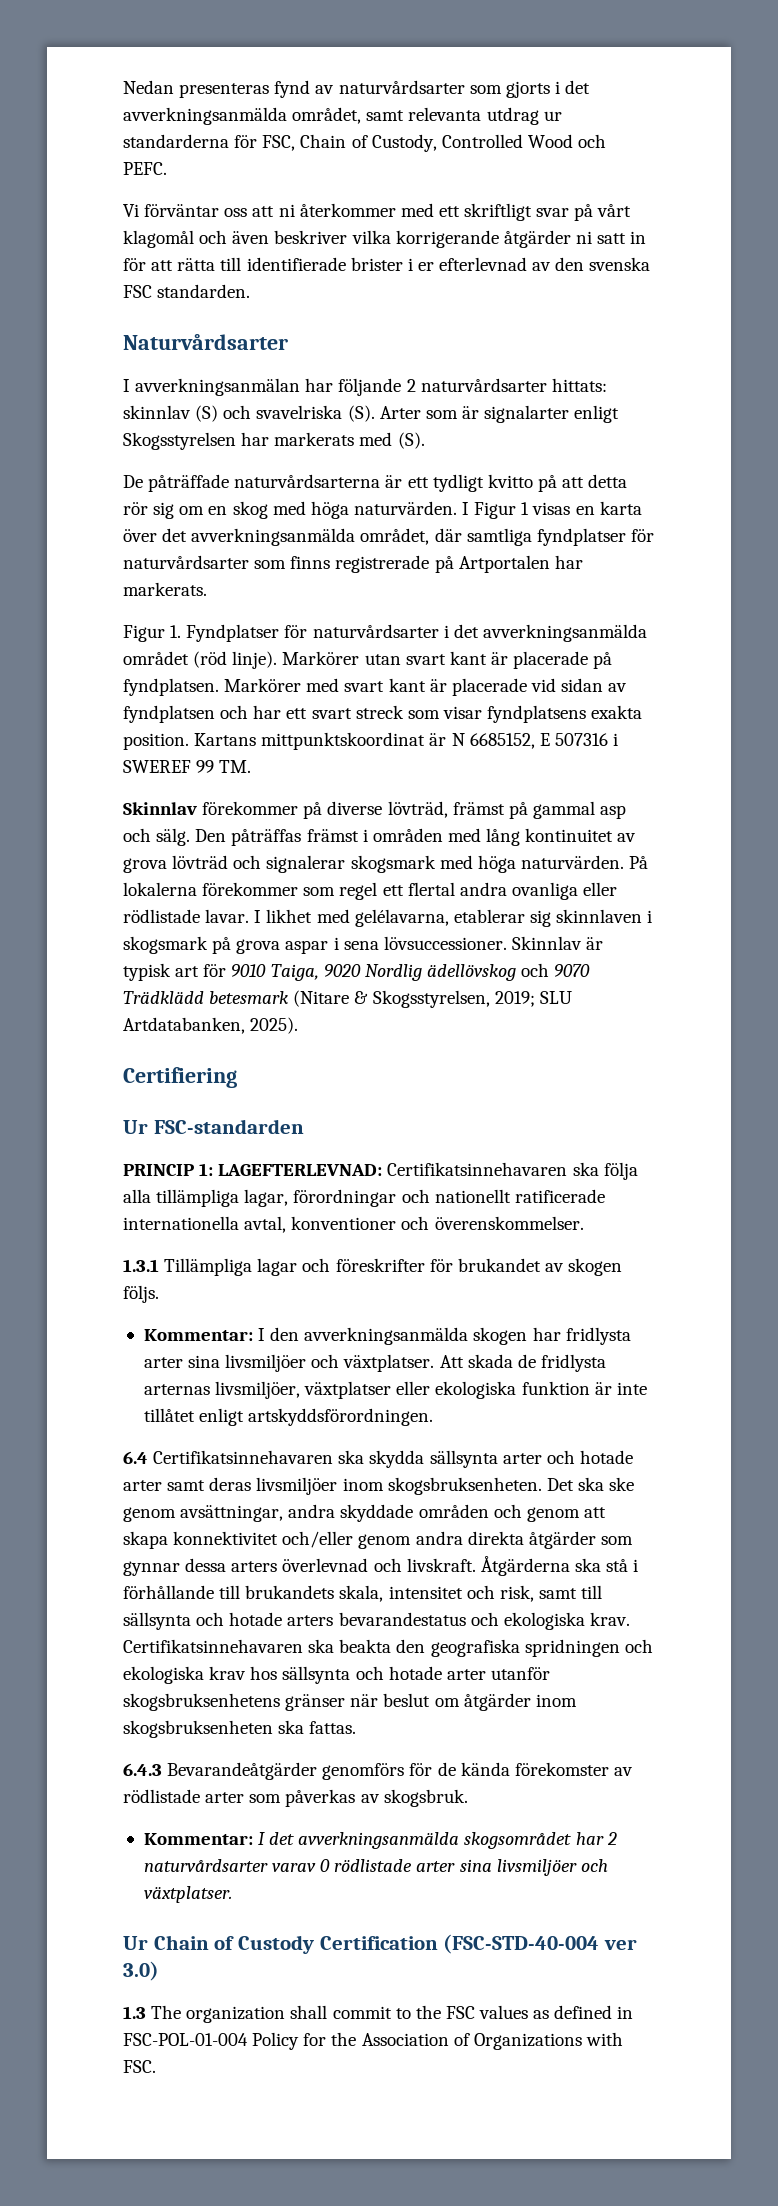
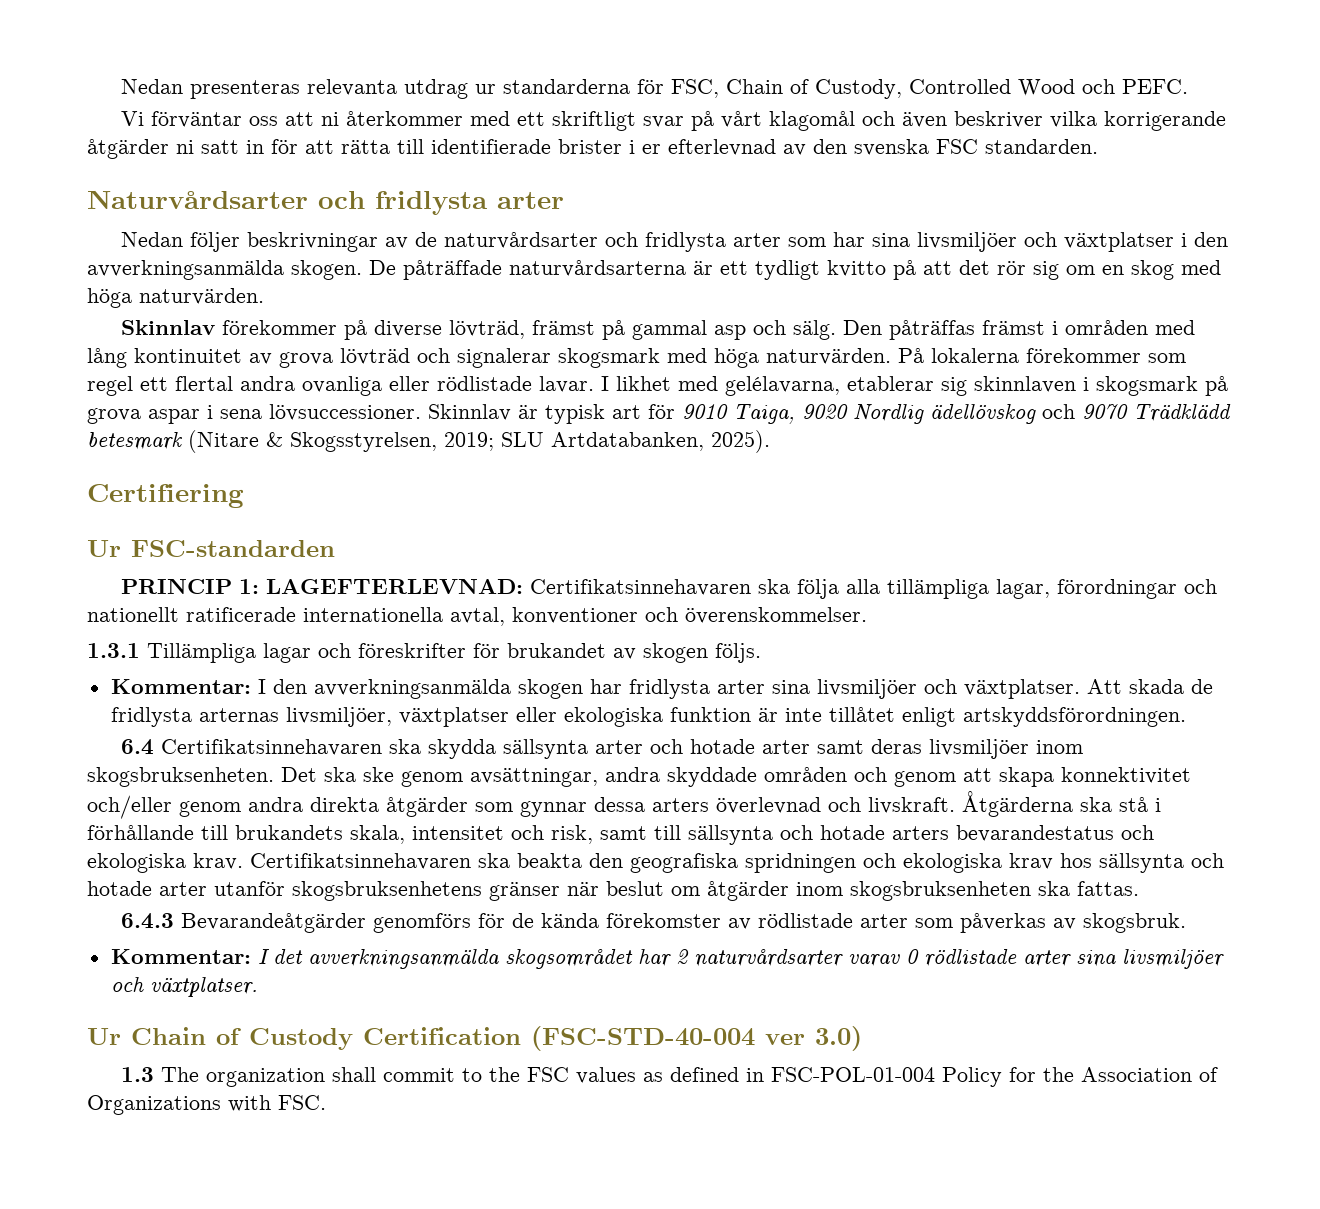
- Nedan presenteras fynd av naturvårdsarter som gjorts i det avverkningsanmälda området, samt relevanta utdrag ur standarderna för FSC, Chain of Custody, Controlled Wood och PEFC.
+ Nedan presenteras relevanta utdrag ur standarderna för FSC, Chain of Custody, Controlled Wood och PEFC.
- Naturvårdsarter
- I avverkningsanmälan har följande 2 naturvårdsarter hittats: skinnlav (S) och svavelriska (S). Arter som är signalarter enligt Skogsstyrelsen har markerats med (S).
- De påträffade naturvårdsarterna är ett tydligt kvitto på att detta rör sig om en skog med höga naturvärden. I Figur 1 visas en karta över det avverkningsanmälda området, där samtliga fyndplatser för naturvårdsarter som finns registrerade på Artportalen har markerats.
- Figur 1. Fyndplatser för naturvårdsarter i det avverkningsanmälda området (röd linje). Markörer utan svart kant är placerade på fyndplatsen. Markörer med svart kant är placerade vid sidan av fyndplatsen och har ett svart streck som visar fyndplatsens exakta position. Kartans mittpunktskoordinat är N 6685152, E 507316 i SWEREF 99 TM.
+ Naturvårdsarter och fridlysta arter
+ Nedan följer beskrivningar av de naturvårdsarter och fridlysta arter som har sina livsmiljöer och växtplatser i den avverkningsanmälda skogen. De påträffade naturvårdsarterna är ett tydligt kvitto på att det rör sig om en skog med höga naturvärden.

